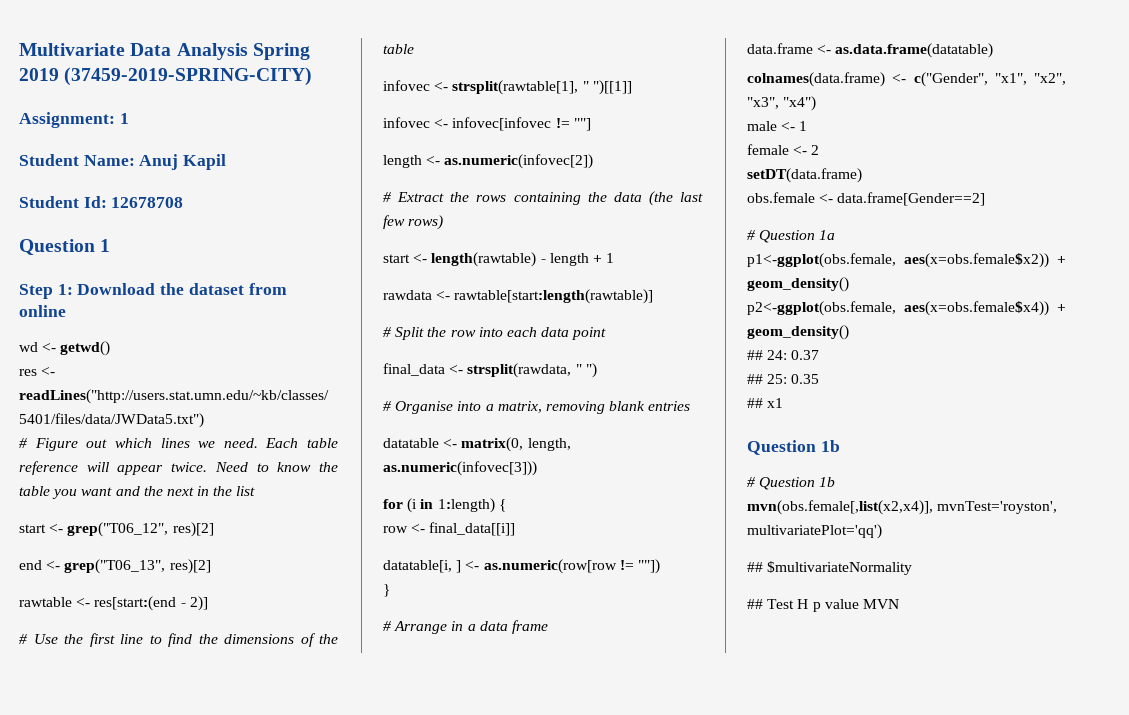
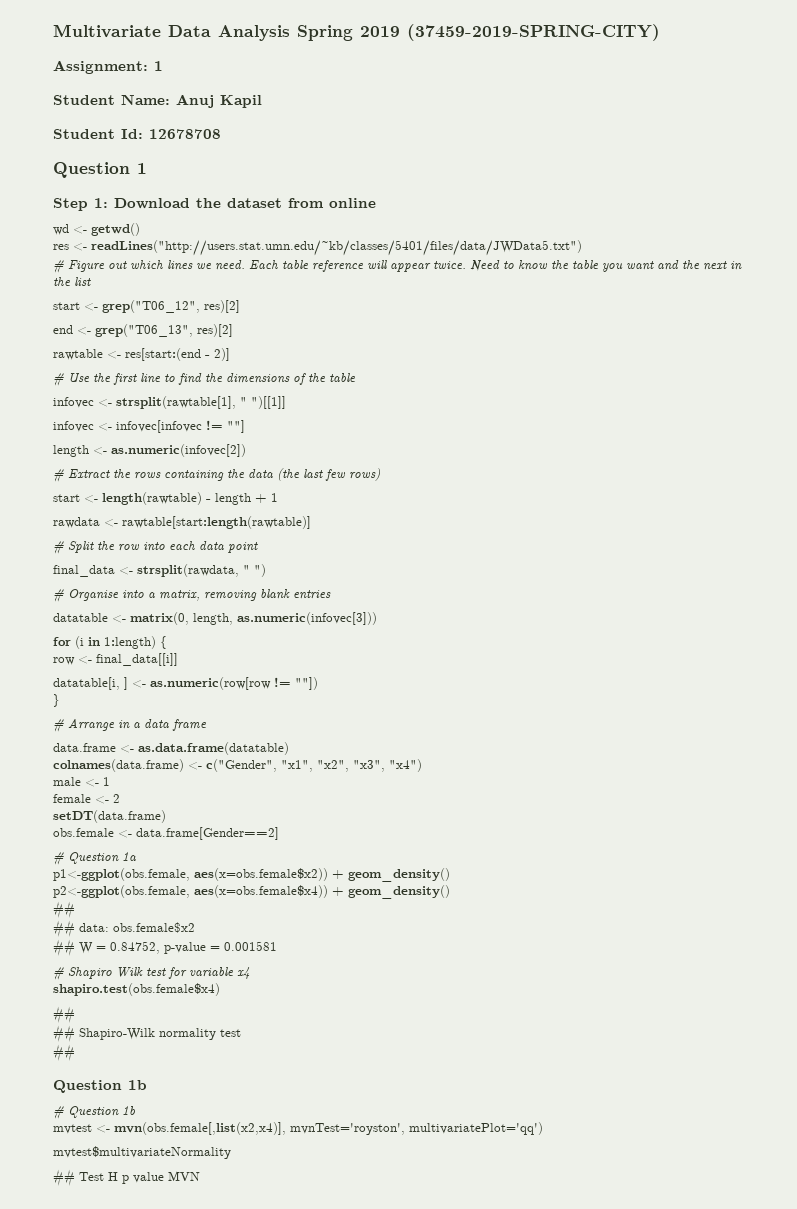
  p2<-ggplot(obs.female, aes(x=obs.female$x4)) + geom_density()
- ## 24: 0.37
- ## 25: 0.35
- ## x1
+ ##
+ ## data: obs.female$x2
+ ## W = 0.84752, p-value = 0.001581
+ # Shapiro Wilk test for variable x4
+ shapiro.test(obs.female$x4)
+ ##
+ ## Shapiro-Wilk normality test
+ ##
- mvn(obs.female[,list(x2,x4)], mvnTest='royston', multivariatePlot='qq')
+ mvtest <- mvn(obs.female[,list(x2,x4)], mvnTest='royston', multivariatePlot='qq')
- ## $multivariateNormality
+ mvtest$multivariateNormality

